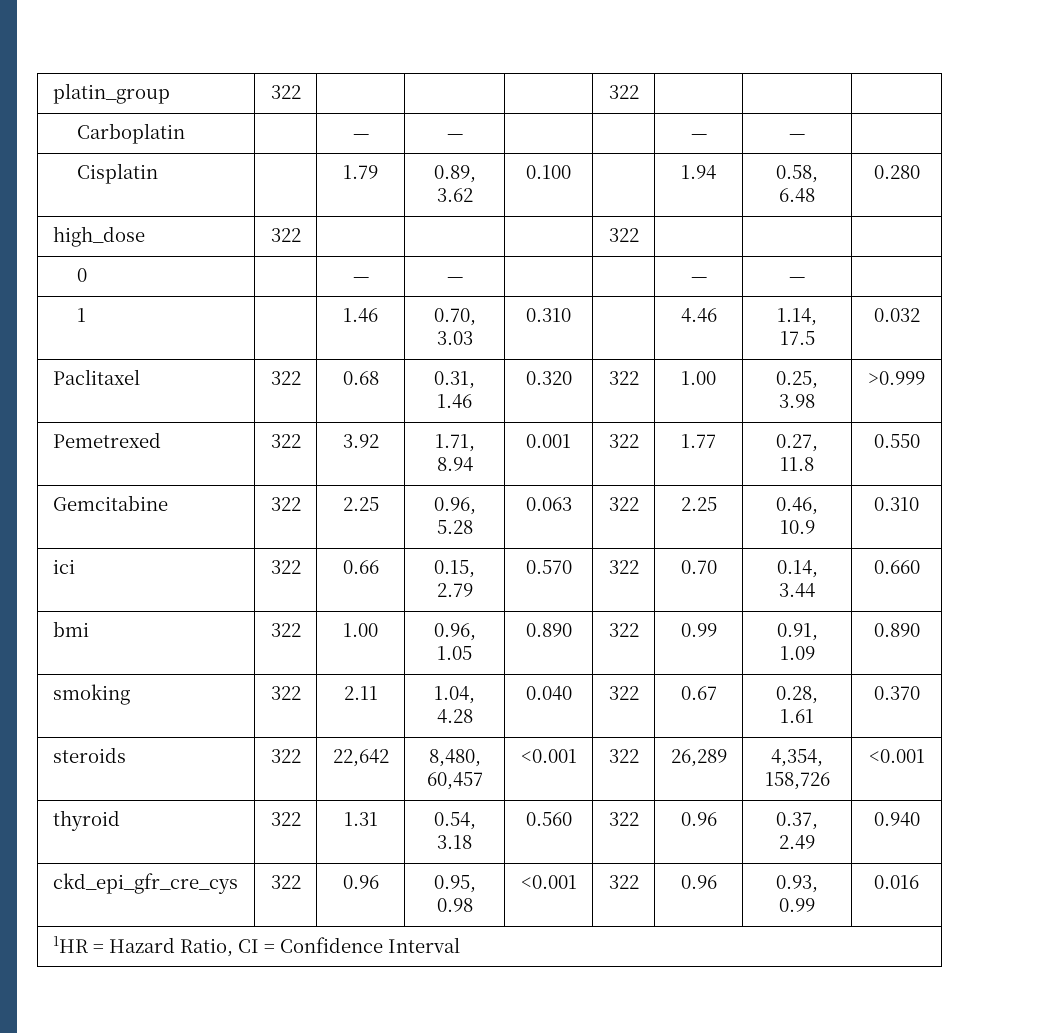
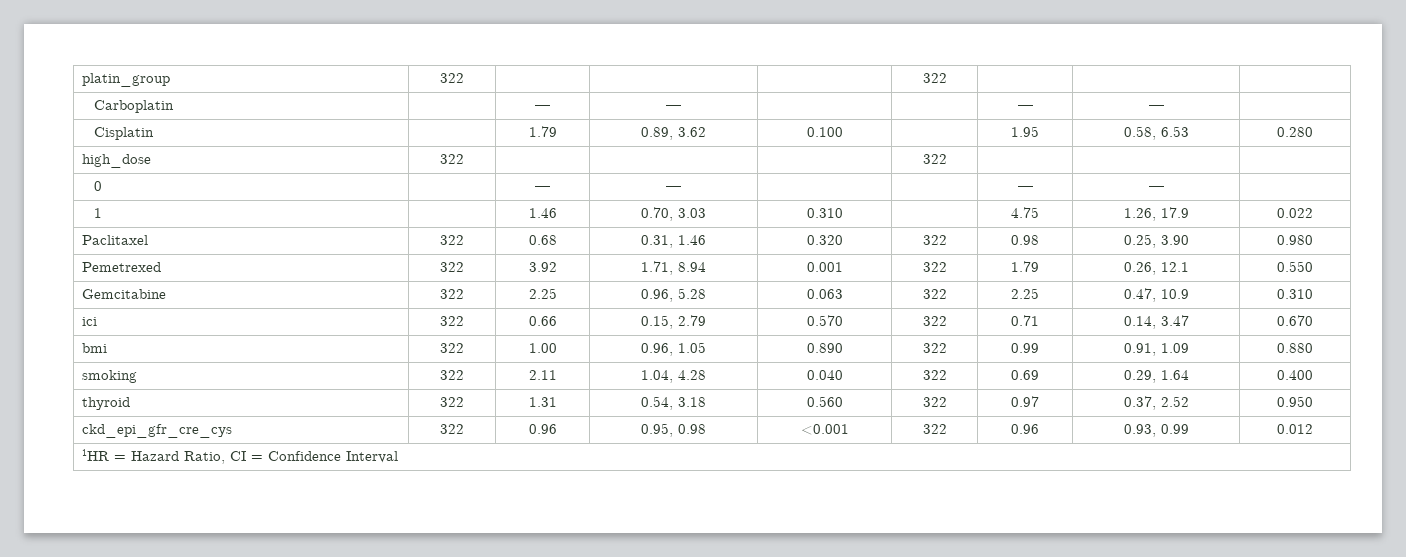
- Cisplatin | | 1.79 | 0.89, 3.62 | 0.100 | | 1.94 | 0.58, 6.48 | 0.280
+ Cisplatin | | 1.79 | 0.89, 3.62 | 0.100 | | 1.95 | 0.58, 6.53 | 0.280
- 1 | | 1.46 | 0.70, 3.03 | 0.310 | | 4.46 | 1.14, 17.5 | 0.032
+ 1 | | 1.46 | 0.70, 3.03 | 0.310 | | 4.75 | 1.26, 17.9 | 0.022
- Paclitaxel | 322 | 0.68 | 0.31, 1.46 | 0.320 | 322 | 1.00 | 0.25, 3.98 | >0.999
+ Paclitaxel | 322 | 0.68 | 0.31, 1.46 | 0.320 | 322 | 0.98 | 0.25, 3.90 | 0.980
- Pemetrexed | 322 | 3.92 | 1.71, 8.94 | 0.001 | 322 | 1.77 | 0.27, 11.8 | 0.550
+ Pemetrexed | 322 | 3.92 | 1.71, 8.94 | 0.001 | 322 | 1.79 | 0.26, 12.1 | 0.550
- Gemcitabine | 322 | 2.25 | 0.96, 5.28 | 0.063 | 322 | 2.25 | 0.46, 10.9 | 0.310
+ Gemcitabine | 322 | 2.25 | 0.96, 5.28 | 0.063 | 322 | 2.25 | 0.47, 10.9 | 0.310
- ici | 322 | 0.66 | 0.15, 2.79 | 0.570 | 322 | 0.70 | 0.14, 3.44 | 0.660
+ ici | 322 | 0.66 | 0.15, 2.79 | 0.570 | 322 | 0.71 | 0.14, 3.47 | 0.670
- bmi | 322 | 1.00 | 0.96, 1.05 | 0.890 | 322 | 0.99 | 0.91, 1.09 | 0.890
+ bmi | 322 | 1.00 | 0.96, 1.05 | 0.890 | 322 | 0.99 | 0.91, 1.09 | 0.880
- smoking | 322 | 2.11 | 1.04, 4.28 | 0.040 | 322 | 0.67 | 0.28, 1.61 | 0.370
- steroids | 322 | 22,642 | 8,480, 60,457 | <0.001 | 322 | 26,289 | 4,354, 158,726 | <0.001
+ smoking | 322 | 2.11 | 1.04, 4.28 | 0.040 | 322 | 0.69 | 0.29, 1.64 | 0.400
- thyroid | 322 | 1.31 | 0.54, 3.18 | 0.560 | 322 | 0.96 | 0.37, 2.49 | 0.940
+ thyroid | 322 | 1.31 | 0.54, 3.18 | 0.560 | 322 | 0.97 | 0.37, 2.52 | 0.950
- ckd_epi_gfr_cre_cys | 322 | 0.96 | 0.95, 0.98 | <0.001 | 322 | 0.96 | 0.93, 0.99 | 0.016
+ ckd_epi_gfr_cre_cys | 322 | 0.96 | 0.95, 0.98 | <0.001 | 322 | 0.96 | 0.93, 0.99 | 0.012

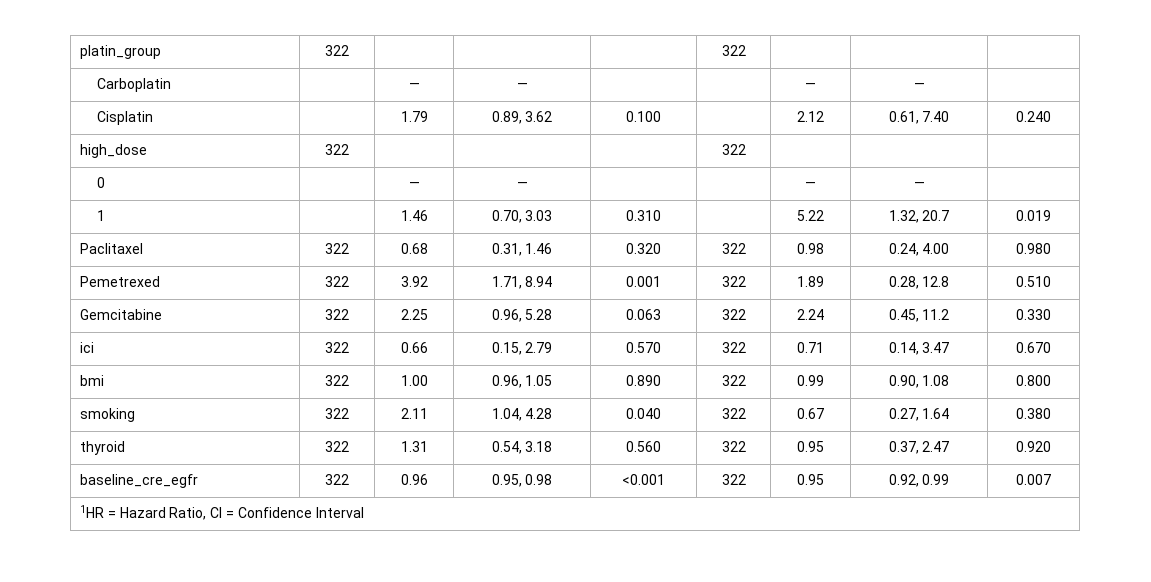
- Cisplatin | | 1.79 | 0.89, 3.62 | 0.100 | | 1.95 | 0.58, 6.53 | 0.280
+ Cisplatin | | 1.79 | 0.89, 3.62 | 0.100 | | 2.12 | 0.61, 7.40 | 0.240
- 1 | | 1.46 | 0.70, 3.03 | 0.310 | | 4.75 | 1.26, 17.9 | 0.022
+ 1 | | 1.46 | 0.70, 3.03 | 0.310 | | 5.22 | 1.32, 20.7 | 0.019
- Paclitaxel | 322 | 0.68 | 0.31, 1.46 | 0.320 | 322 | 0.98 | 0.25, 3.90 | 0.980
+ Paclitaxel | 322 | 0.68 | 0.31, 1.46 | 0.320 | 322 | 0.98 | 0.24, 4.00 | 0.980
- Pemetrexed | 322 | 3.92 | 1.71, 8.94 | 0.001 | 322 | 1.79 | 0.26, 12.1 | 0.550
+ Pemetrexed | 322 | 3.92 | 1.71, 8.94 | 0.001 | 322 | 1.89 | 0.28, 12.8 | 0.510
- Gemcitabine | 322 | 2.25 | 0.96, 5.28 | 0.063 | 322 | 2.25 | 0.47, 10.9 | 0.310
+ Gemcitabine | 322 | 2.25 | 0.96, 5.28 | 0.063 | 322 | 2.24 | 0.45, 11.2 | 0.330
- bmi | 322 | 1.00 | 0.96, 1.05 | 0.890 | 322 | 0.99 | 0.91, 1.09 | 0.880
+ bmi | 322 | 1.00 | 0.96, 1.05 | 0.890 | 322 | 0.99 | 0.90, 1.08 | 0.800
- smoking | 322 | 2.11 | 1.04, 4.28 | 0.040 | 322 | 0.69 | 0.29, 1.64 | 0.400
+ smoking | 322 | 2.11 | 1.04, 4.28 | 0.040 | 322 | 0.67 | 0.27, 1.64 | 0.380
- thyroid | 322 | 1.31 | 0.54, 3.18 | 0.560 | 322 | 0.97 | 0.37, 2.52 | 0.950
- ckd_epi_gfr_cre_cys | 322 | 0.96 | 0.95, 0.98 | <0.001 | 322 | 0.96 | 0.93, 0.99 | 0.012
+ thyroid | 322 | 1.31 | 0.54, 3.18 | 0.560 | 322 | 0.95 | 0.37, 2.47 | 0.920
+ baseline_cre_egfr | 322 | 0.96 | 0.95, 0.98 | <0.001 | 322 | 0.95 | 0.92, 0.99 | 0.007

